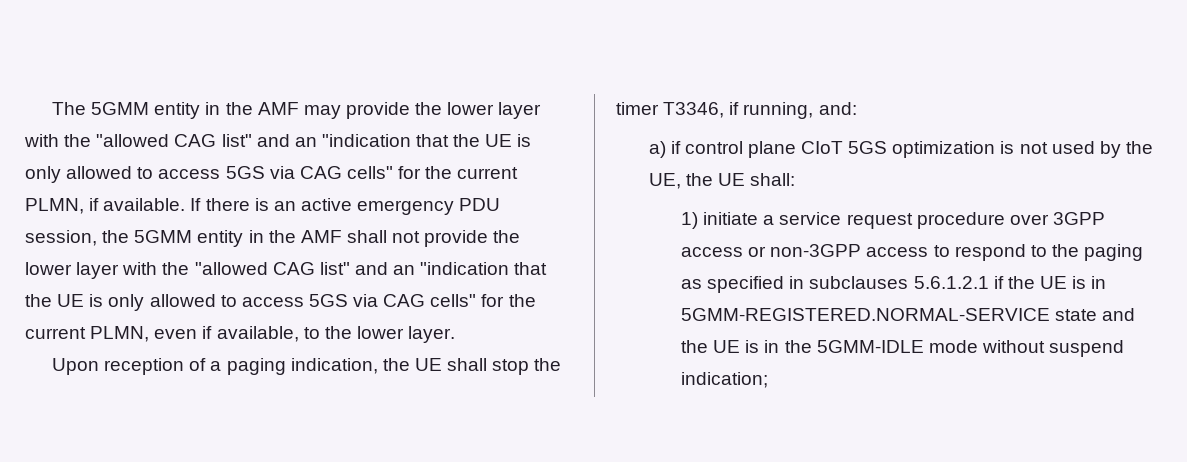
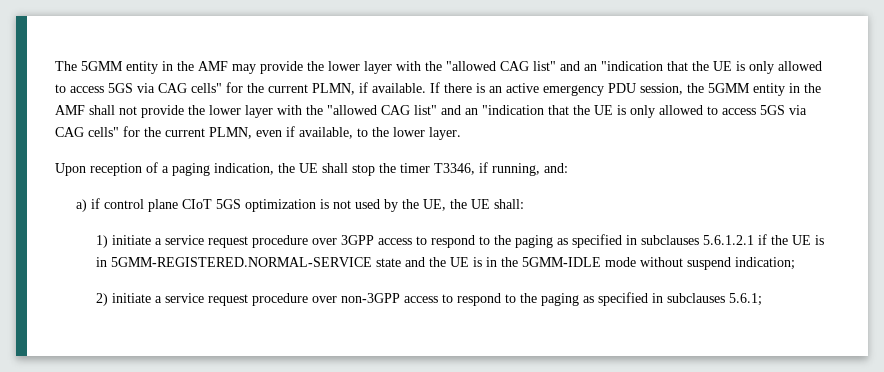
- 1) initiate a service request procedure over 3GPP access or non-3GPP access to respond to the paging as specified in subclauses 5.6.1.2.1 if the UE is in 5GMM-REGISTERED.NORMAL-SERVICE state and the UE is in the 5GMM-IDLE mode without suspend indication;
+ 1) initiate a service request procedure over 3GPP access to respond to the paging as specified in subclauses 5.6.1.2.1 if the UE is in 5GMM-REGISTERED.NORMAL-SERVICE state and the UE is in the 5GMM-IDLE mode without suspend indication;
+ 2) initiate a service request procedure over non-3GPP access to respond to the paging as specified in subclauses 5.6.1;

